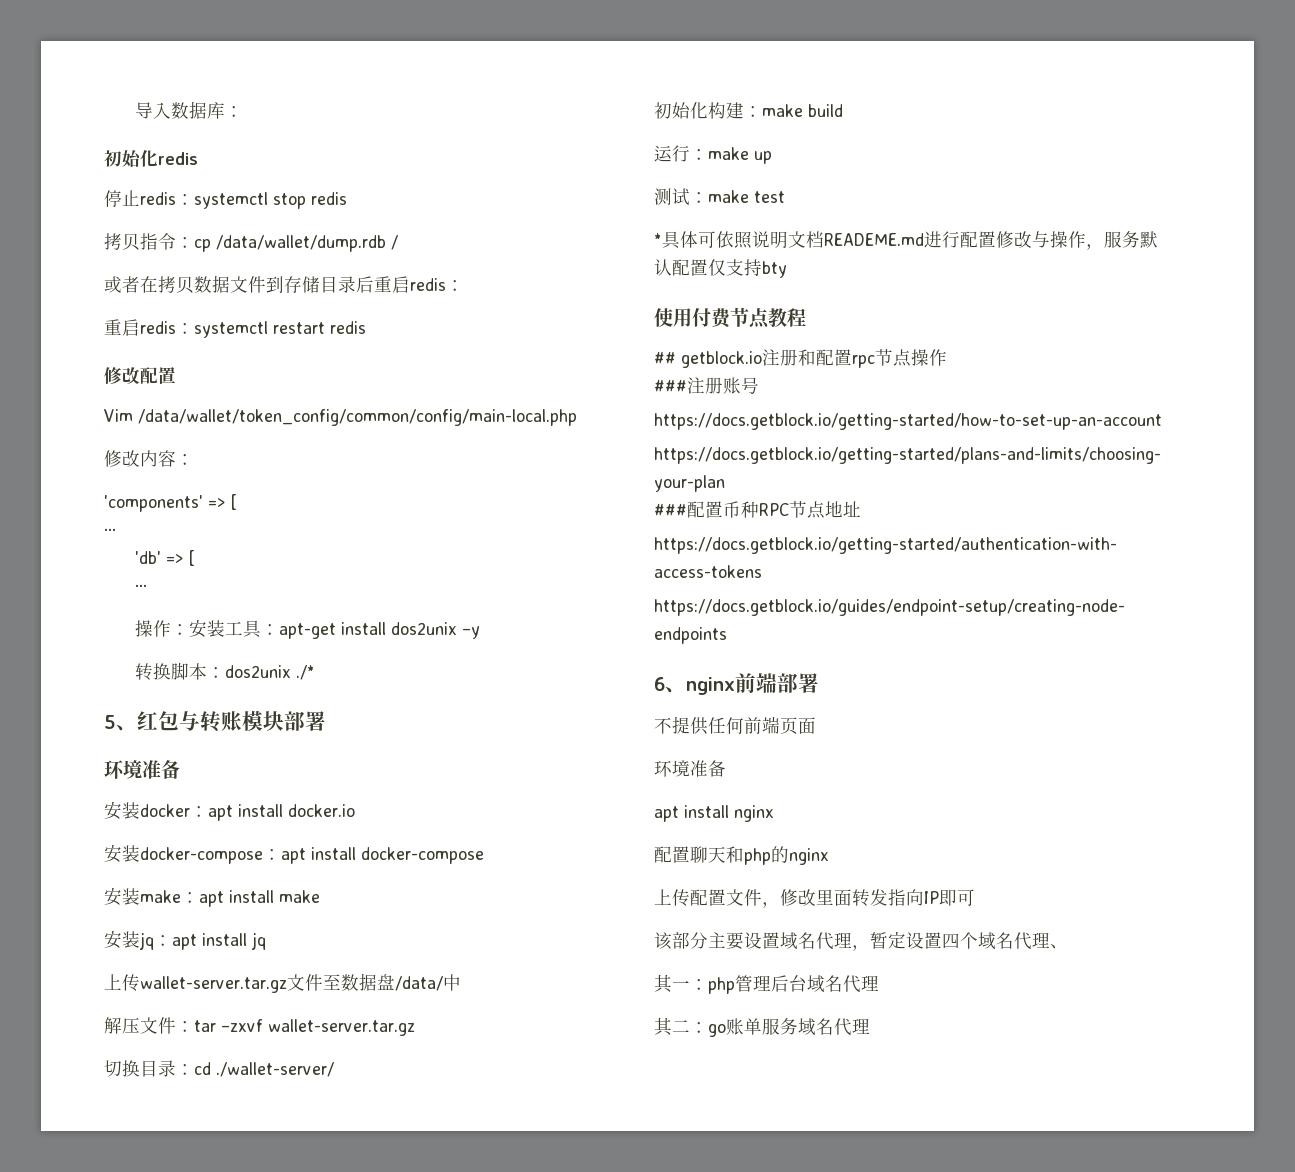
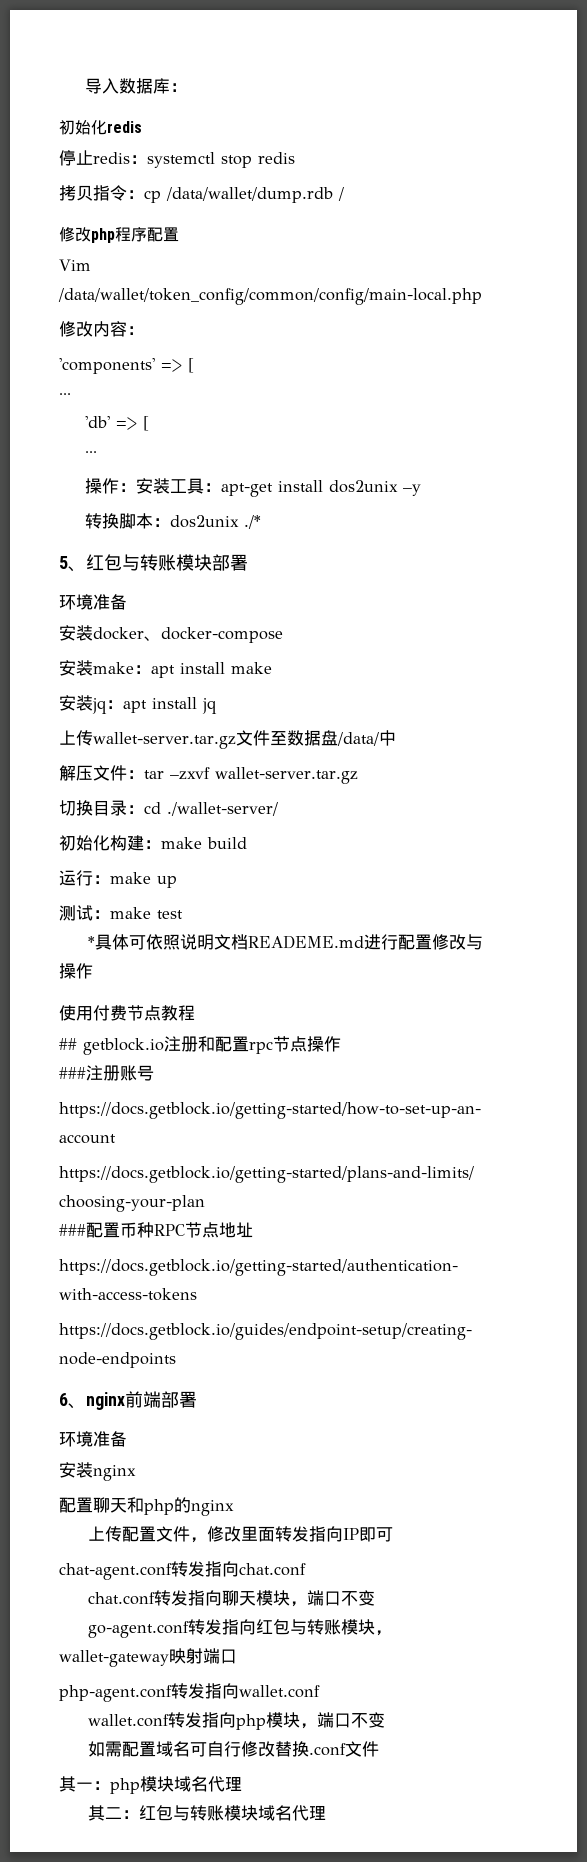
- 或者在拷贝数据文件到存储目录后重启redis：
- 重启redis：systemctl restart redis
- 修改配置
+ 修改php程序配置
- 安装docker：apt install docker.io
- 安装docker-compose：apt install docker-compose
+ 安装docker、docker-compose
- *具体可依照说明文档READEME.md进行配置修改与操作，服务默认配置仅支持bty
+ *具体可依照说明文档READEME.md进行配置修改与操作
  6、nginx前端部署
- 不提供任何前端页面
  环境准备
- apt install nginx
+ 安装nginx
- 该部分主要设置域名代理，暂定设置四个域名代理、
+ chat-agent.conf转发指向chat.conf
+ chat.conf转发指向聊天模块，端口不变
+ go-agent.conf转发指向红包与转账模块，wallet-gateway映射端口
+ php-agent.conf转发指向wallet.conf
+ wallet.conf转发指向php模块，端口不变
+ 如需配置域名可自行修改替换.conf文件
- 其一：php管理后台域名代理
+ 其一：php模块域名代理
- 其二：go账单服务域名代理
+ 其二：红包与转账模块域名代理

